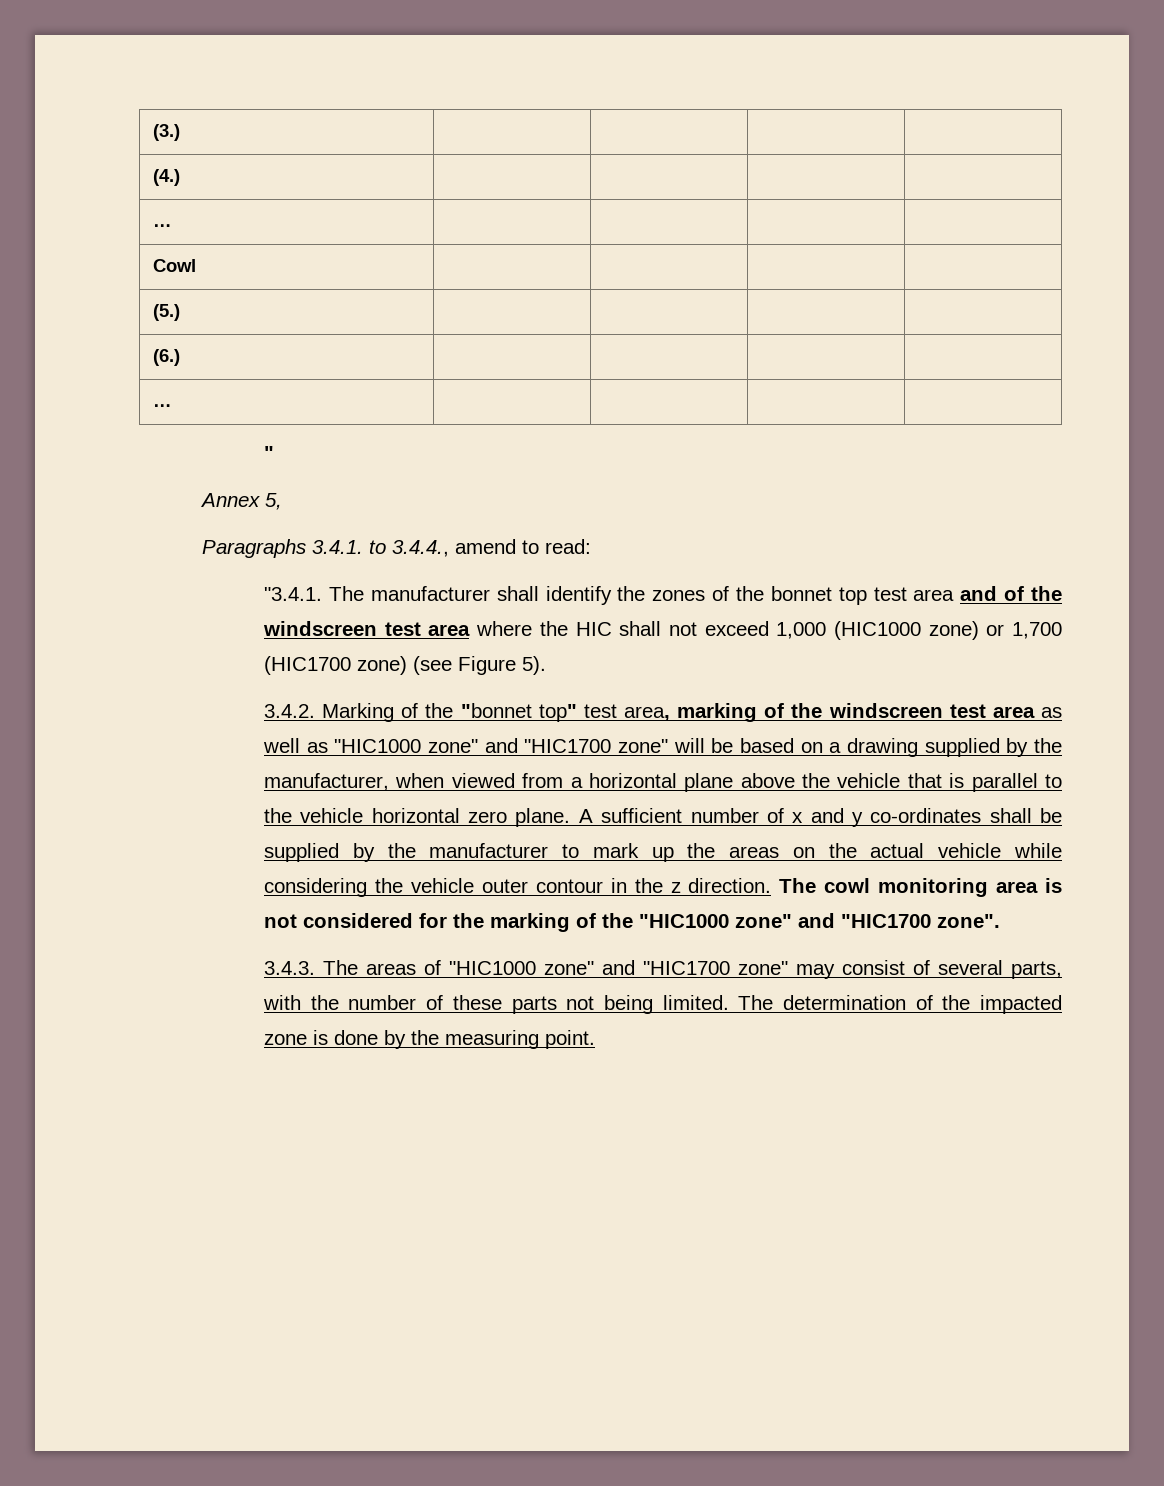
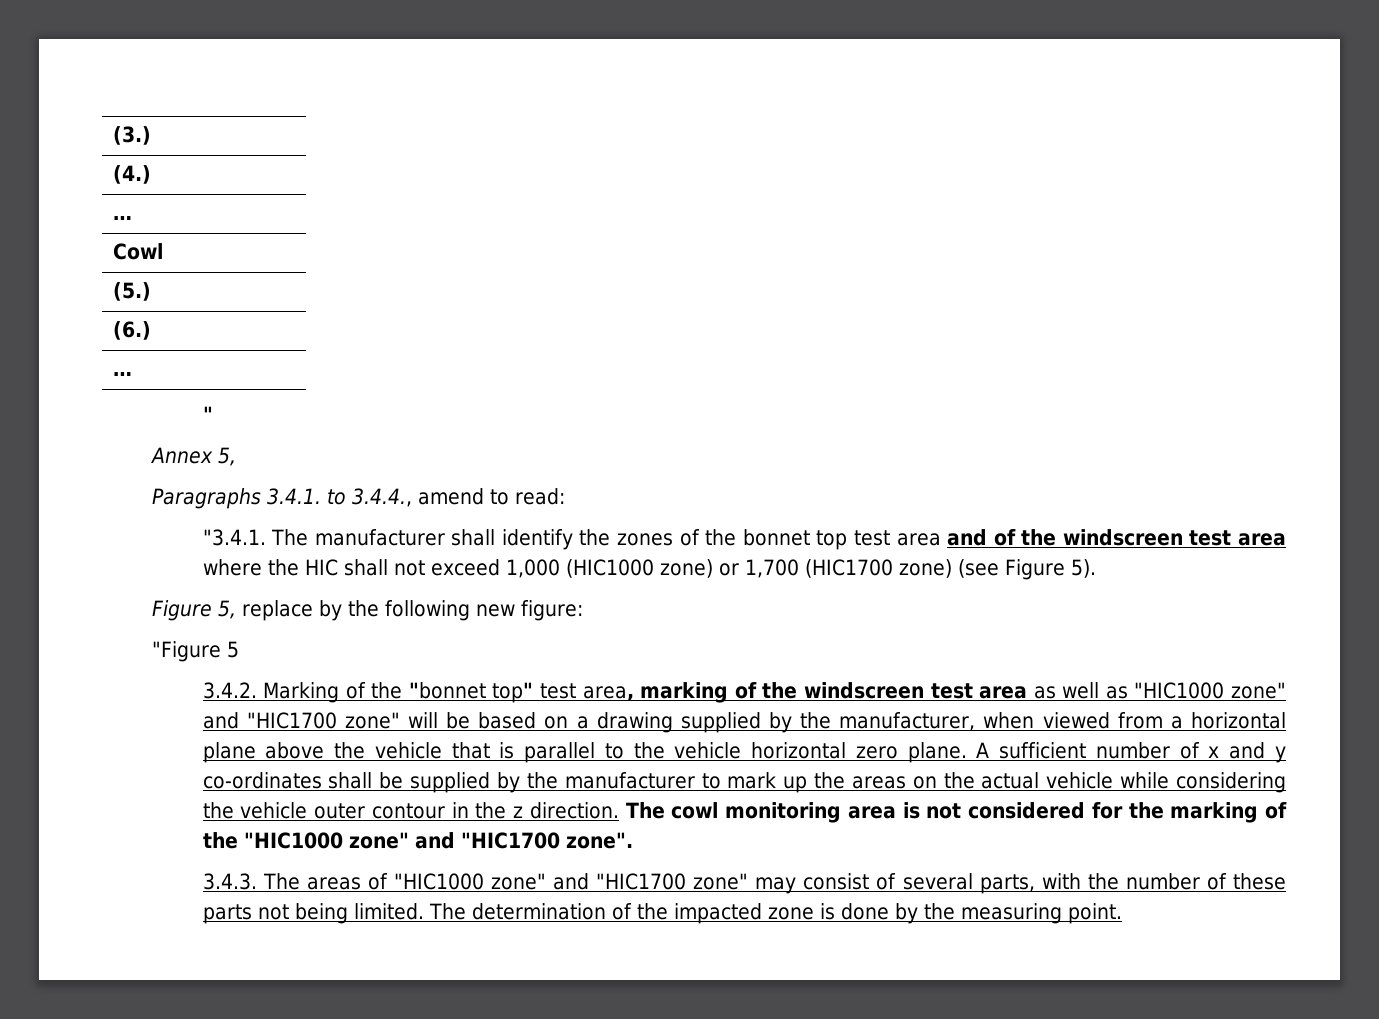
+ Figure 5, replace by the following new figure:
+ "Figure 5

